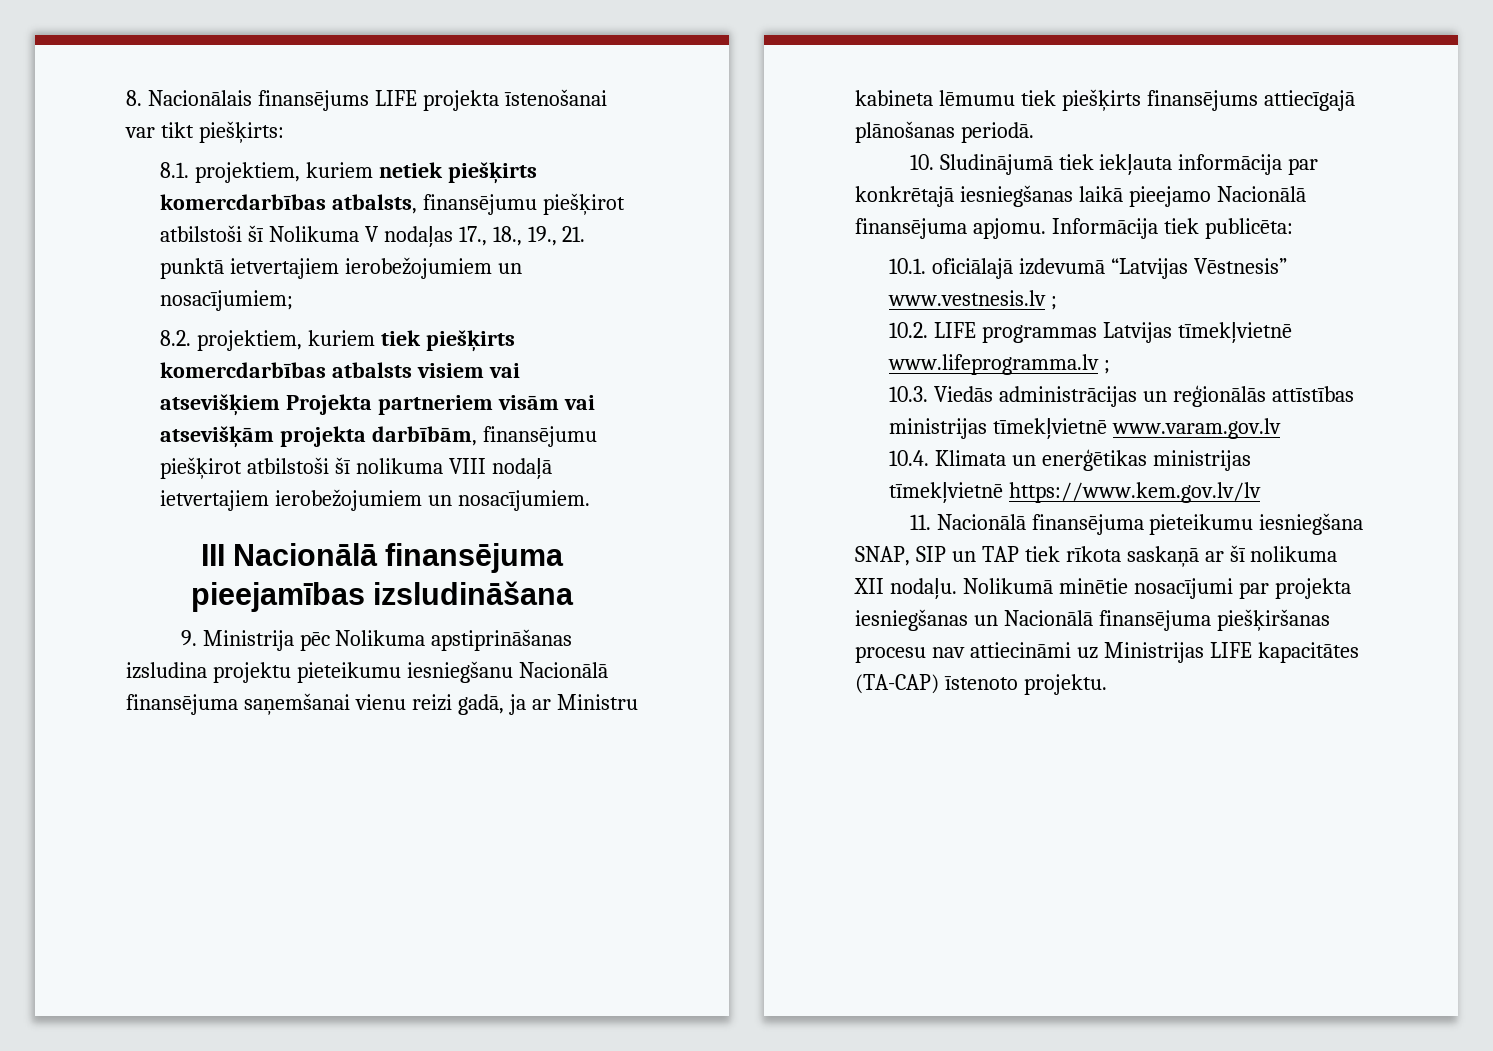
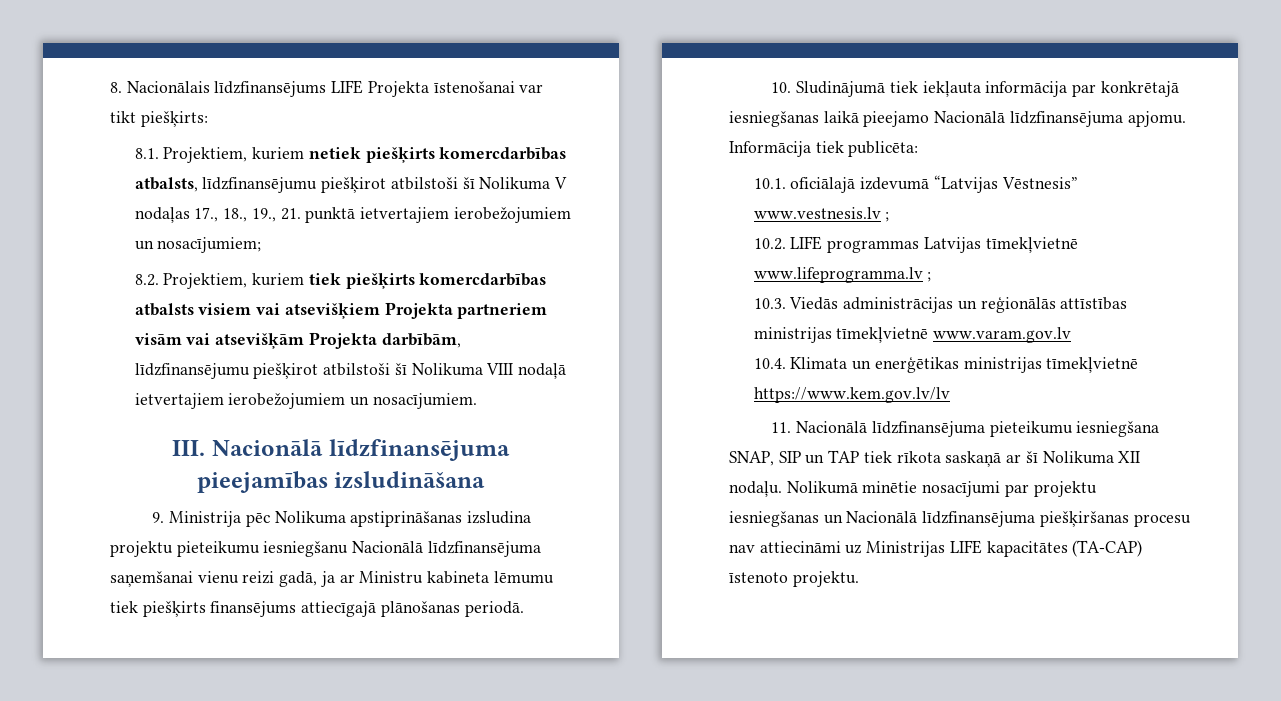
- 8. Nacionālais finansējums LIFE projekta īstenošanai var tikt piešķirts:
+ 8. Nacionālais līdzfinansējums LIFE Projekta īstenošanai var tikt piešķirts:
- 8.1. projektiem, kuriem netiek piešķirts komercdarbības atbalsts, finansējumu piešķirot atbilstoši šī Nolikuma V nodaļas 17., 18., 19., 21. punktā ietvertajiem ierobežojumiem un nosacījumiem;
+ 8.1. Projektiem, kuriem netiek piešķirts komercdarbības atbalsts, līdzfinansējumu piešķirot atbilstoši šī Nolikuma V nodaļas 17., 18., 19., 21. punktā ietvertajiem ierobežojumiem un nosacījumiem;
- 8.2. projektiem, kuriem tiek piešķirts komercdarbības atbalsts visiem vai atsevišķiem Projekta partneriem visām vai atsevišķām projekta darbībām, finansējumu piešķirot atbilstoši šī nolikuma VIII nodaļā ietvertajiem ierobežojumiem un nosacījumiem.
+ 8.2. Projektiem, kuriem tiek piešķirts komercdarbības atbalsts visiem vai atsevišķiem Projekta partneriem visām vai atsevišķām Projekta darbībām, līdzfinansējumu piešķirot atbilstoši šī Nolikuma VIII nodaļā ietvertajiem ierobežojumiem un nosacījumiem.
- III Nacionālā finansējuma pieejamības izsludināšana
+ III. Nacionālā līdzfinansējuma pieejamības izsludināšana
- 9. Ministrija pēc Nolikuma apstiprināšanas izsludina projektu pieteikumu iesniegšanu Nacionālā finansējuma saņemšanai vienu reizi gadā, ja ar Ministru kabineta lēmumu tiek piešķirts finansējums attiecīgajā plānošanas periodā.
+ 9. Ministrija pēc Nolikuma apstiprināšanas izsludina projektu pieteikumu iesniegšanu Nacionālā līdzfinansējuma saņemšanai vienu reizi gadā, ja ar Ministru kabineta lēmumu tiek piešķirts finansējums attiecīgajā plānošanas periodā.
- 10. Sludinājumā tiek iekļauta informācija par konkrētajā iesniegšanas laikā pieejamo Nacionālā finansējuma apjomu.
+ 10. Sludinājumā tiek iekļauta informācija par konkrētajā iesniegšanas laikā pieejamo Nacionālā līdzfinansējuma apjomu.
- 11. Nacionālā finansējuma pieteikumu iesniegšana SNAP, SIP un TAP tiek rīkota saskaņā ar šī nolikuma XII nodaļu.
+ 11. Nacionālā līdzfinansējuma pieteikumu iesniegšana SNAP, SIP un TAP tiek rīkota saskaņā ar šī Nolikuma XII nodaļu.
- Nolikumā minētie nosacījumi par projekta iesniegšanas un Nacionālā finansējuma piešķiršanas procesu nav attiecināmi uz Ministrijas LIFE kapacitātes (TA-CAP) īstenoto projektu.
+ Nolikumā minētie nosacījumi par projektu iesniegšanas un Nacionālā līdzfinansējuma piešķiršanas procesu nav attiecināmi uz Ministrijas LIFE kapacitātes (TA-CAP) īstenoto projektu.

